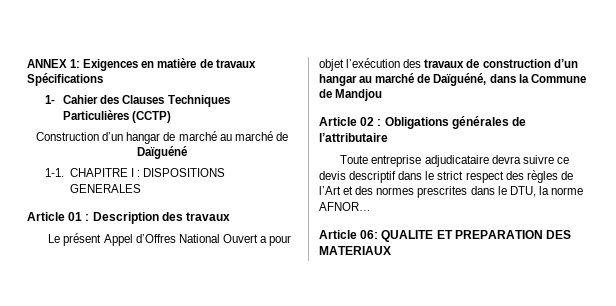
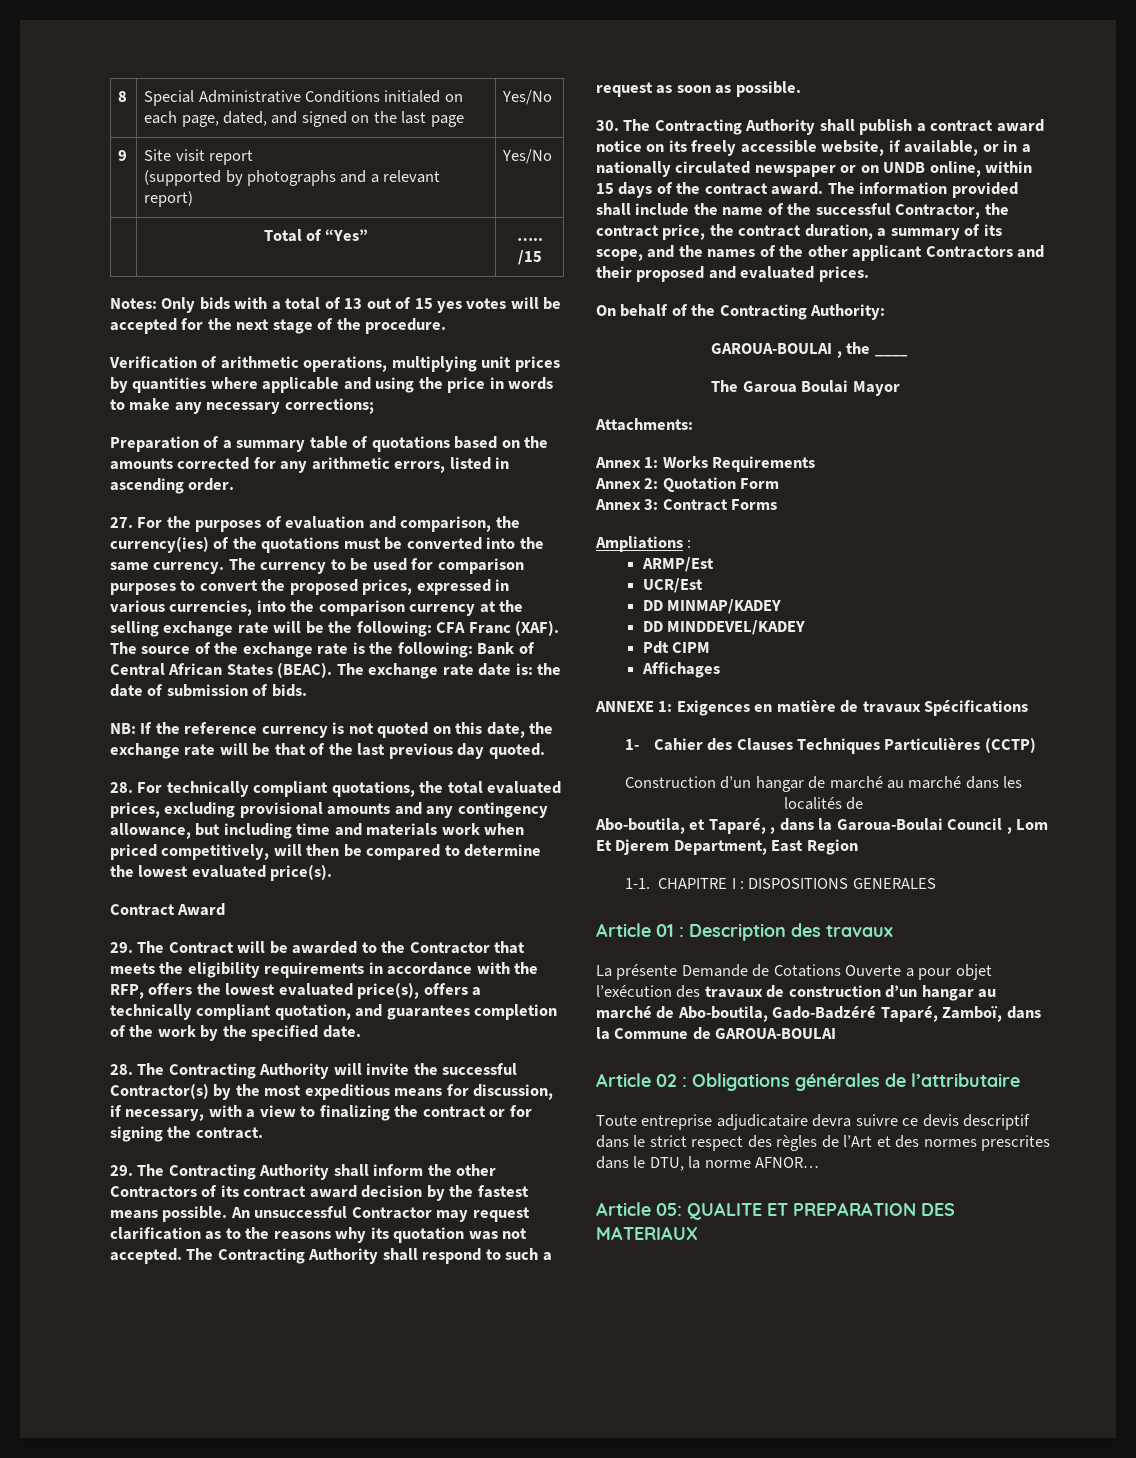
- ANNEX 1: Exigences en matière de travaux Spécifications
+ 8 | Special Administrative Conditions initialed on each page, dated, and signed on the last page | Yes/No
+ 9 | Site visit report
+ (supported by photographs and a relevant report) | Yes/No
+ | Total of “Yes” | ….. /15
+ Notes: Only bids with a total of 13 out of 15 yes votes will be accepted for the next stage of the procedure.
+ Verification of arithmetic operations, multiplying unit prices by quantities where applicable and using the price in words to make any necessary corrections;
+ Preparation of a summary table of quotations based on the amounts corrected for any arithmetic errors, listed in ascending order.
+ 27. For the purposes of evaluation and comparison, the currency(ies) of the quotations must be converted into the same currency. The currency to be used for comparison purposes to convert the proposed prices, expressed in various currencies, into the comparison currency at the selling exchange rate will be the following: CFA Franc (XAF). The source of the exchange rate is the following: Bank of Central African States (BEAC). The exchange rate date is: the date of submission of bids.
+ NB: If the reference currency is not quoted on this date, the exchange rate will be that of the last previous day quoted.
+ 28. For technically compliant quotations, the total evaluated prices, excluding provisional amounts and any contingency allowance, but including time and materials work when priced competitively, will then be compared to determine the lowest evaluated price(s).
+ Contract Award
+ 29. The Contract will be awarded to the Contractor that meets the eligibility requirements in accordance with the RFP, offers the lowest evaluated price(s), offers a technically compliant quotation, and guarantees completion of the work by the specified date.
+ 28. The Contracting Authority will invite the successful Contractor(s) by the most expeditious means for discussion, if necessary, with a view to finalizing the contract or for signing the contract.
+ 29. The Contracting Authority shall inform the other Contractors of its contract award decision by the fastest means possible. An unsuccessful Contractor may request clarification as to the reasons why its quotation was not accepted. The Contracting Authority shall respond to such a request as soon as possible.
+ 30. The Contracting Authority shall publish a contract award notice on its freely accessible website, if available, or in a nationally circulated newspaper or on UNDB online, within 15 days of the contract award. The information provided shall include the name of the successful Contractor, the contract price, the contract duration, a summary of its scope, and the names of the other applicant Contractors and their proposed and evaluated prices.
+ On behalf of the Contracting Authority:
+ GAROUA-BOULAI , the ____
+ The Garoua Boulai Mayor
+ Attachments:
+ Annex 1: Works Requirements
+ Annex 2: Quotation Form
+ Annex 3: Contract Forms
+ Ampliations :
+ ARMP/Est
+ UCR/Est
+ DD MINMAP/KADEY
+ DD MINDDEVEL/KADEY
+ Pdt CIPM
+ Affichages
+ ANNEXE 1: Exigences en matière de travaux Spécifications
- Construction d’un hangar de marché au marché de Daïguéné
+ Construction d’un hangar de marché au marché dans les localités de
+ Abo-boutila, et Taparé, , dans la Garoua-Boulai Council , Lom Et Djerem Department, East Region
- Le présent Appel d’Offres National Ouvert a pour objet l’exécution des travaux de construction d’un hangar au marché de Daïguéné, dans la Commune de Mandjou
+ La présente Demande de Cotations Ouverte a pour objet l’exécution des travaux de construction d’un hangar au marché de Abo-boutila, Gado-Badzéré Taparé, Zamboï, dans la Commune de GAROUA-BOULAI
- Article 06: QUALITE ET PREPARATION DES MATERIAUX
+ Article 05: QUALITE ET PREPARATION DES MATERIAUX

